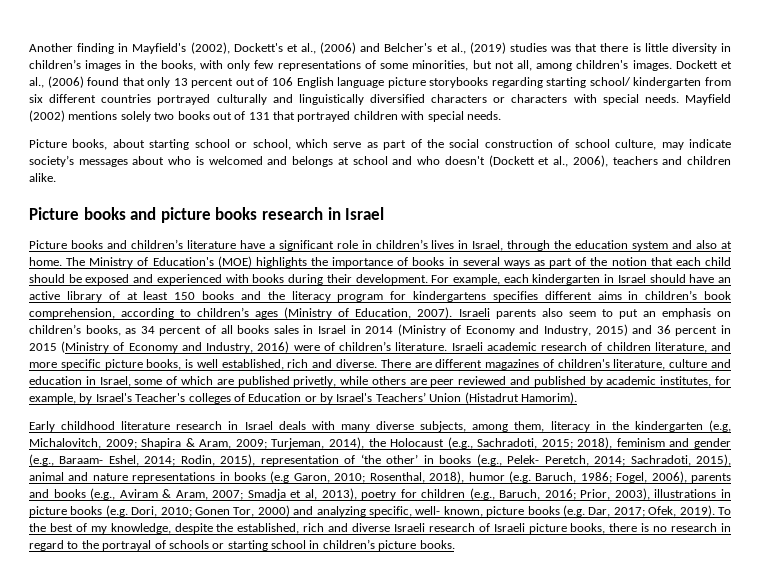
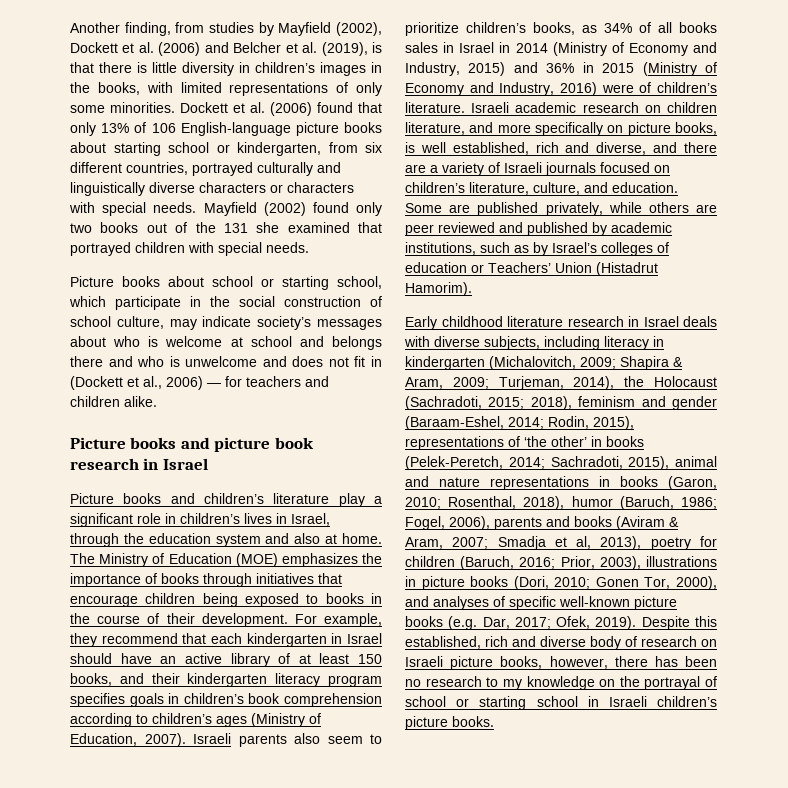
- Another finding in Mayfield's (2002), Dockett's et al., (2006) and Belcher's et al., (2019) studies was that there is little diversity in children’s images in the books, with only few representations of some minorities, but not all, among children's images. Dockett et al., (2006) found that only 13 percent out of 106 English language picture storybooks regarding starting school/ kindergarten from six different countries portrayed culturally and linguistically diversified characters or characters with special needs.
+ Another finding, from studies by Mayfield (2002), Dockett et al. (2006) and Belcher et al. (2019), is that there is little diversity in children’s images in the books, with limited representations of only some minorities. Dockett et al. (2006) found that only 13% of 106 English-language picture books about starting school or kindergarten, from six different countries, portrayed culturally and linguistically diverse characters or characters with special needs.
- Mayfield (2002) mentions solely two books out of 131 that portrayed children with special needs.
+ Mayfield (2002) found only two books out of the 131 she examined that portrayed children with special needs.
- Picture books, about starting school or school, which serve as part of the social construction of school culture, may indicate society’s messages about who is welcomed and belongs at school and who doesn't (Dockett et al., 2006), teachers and children alike.
+ Picture books about school or starting school, which participate in the social construction of school culture, may indicate society’s messages about who is welcome at school and belongs there and who is unwelcome and does not fit in (Dockett et al., 2006) — for teachers and children alike.
- Picture books and picture books research in Israel
+ Picture books and picture book research in Israel
- Picture books and children’s literature have a significant role in children’s lives in Israel, through the education system and also at home.
+ Picture books and children’s literature play a significant role in children’s lives in Israel, through the education system and also at home.
- The Ministry of Education's (MOE) highlights the importance of books in several ways as part of the notion that each child should be exposed and experienced with books during their development.
+ The Ministry of Education (MOE) emphasizes the importance of books through initiatives that encourage children being exposed to books in the course of their development.
- For example, each kindergarten in Israel should have an active library of at least 150 books and the literacy program for kindergartens specifies different aims in children’s book comprehension, according to children’s ages (Ministry of Education, 2007).
+ For example, they recommend that each kindergarten in Israel should have an active library of at least 150 books, and their kindergarten literacy program specifies goals in children’s book comprehension according to children’s ages (Ministry of Education, 2007).
- Israeli parents also seem to put an emphasis on children’s books, as 34 percent of all books sales in Israel in 2014 (Ministry of Economy and Industry, 2015) and 36 percent in 2015 (Ministry of Economy and Industry, 2016) were of children’s literature.
+ Israeli parents also seem to prioritize children’s books, as 34% of all books sales in Israel in 2014 (Ministry of Economy and Industry, 2015) and 36% in 2015 (Ministry of Economy and Industry, 2016) were of children’s literature.
- Israeli academic research of children literature, and more specific picture books, is well established, rich and diverse. There are different magazines of children's literature, culture and education in Israel, some of which are published privetly, while others are peer reviewed and published by academic institutes, for example, by Israel's Teacher's colleges of Education or by Israel's Teachers’ Union (Histadrut Hamorim).
+ Israeli academic research on children literature, and more specifically on picture books, is well established, rich and diverse, and there are a variety of Israeli journals focused on children’s literature, culture, and education. Some are published privately, while others are peer reviewed and published by academic institutions, such as by Israel’s colleges of education or Teachers’ Union (Histadrut Hamorim).
- Early childhood literature research in Israel deals with many diverse subjects, among them, literacy in the kindergarten (e.g, Michalovitch, 2009;
+ Early childhood literature research in Israel deals with diverse subjects, including literacy in kindergarten (Michalovitch, 2009;
- Turjeman, 2014), the Holocaust (e.g., Sachradoti, 2015;
+ Turjeman, 2014), the Holocaust (Sachradoti, 2015;
- 2018), feminism and gender (e.g., Baraam- Eshel, 2014;
+ 2018), feminism and gender (Baraam-Eshel, 2014;
- Rodin, 2015), representation of ‘the other’ in books (e.g., Pelek- Peretch, 2014;
+ Rodin, 2015), representations of ‘the other’ in books (Pelek-Peretch, 2014;
- Sachradoti, 2015), animal and nature representations in books (e.g Garon, 2010;
+ Sachradoti, 2015), animal and nature representations in books (Garon, 2010;
- Rosenthal, 2018), humor (e.g. Baruch, 1986;
+ Rosenthal, 2018), humor (Baruch, 1986;
- Fogel, 2006), parents and books (e.g., Aviram & Aram, 2007;
+ Fogel, 2006), parents and books (Aviram & Aram, 2007;
- Smadja et al, 2013), poetry for children (e.g., Baruch, 2016;
+ Smadja et al, 2013), poetry for children (Baruch, 2016;
- Prior, 2003), illustrations in picture books (e.g. Dori, 2010;
+ Prior, 2003), illustrations in picture books (Dori, 2010;
- Gonen Tor, 2000) and analyzing specific, well- known, picture books (e.g. Dar, 2017;
+ Gonen Tor, 2000), and analyses of specific well-known picture books (e.g. Dar, 2017;
- To the best of my knowledge, despite the established, rich and diverse Israeli research of Israeli picture books, there is no research in regard to the portrayal of schools or starting school in children’s picture books.
+ Despite this established, rich and diverse body of research on Israeli picture books, however, there has been no research to my knowledge on the portrayal of school or starting school in Israeli children’s picture books.

